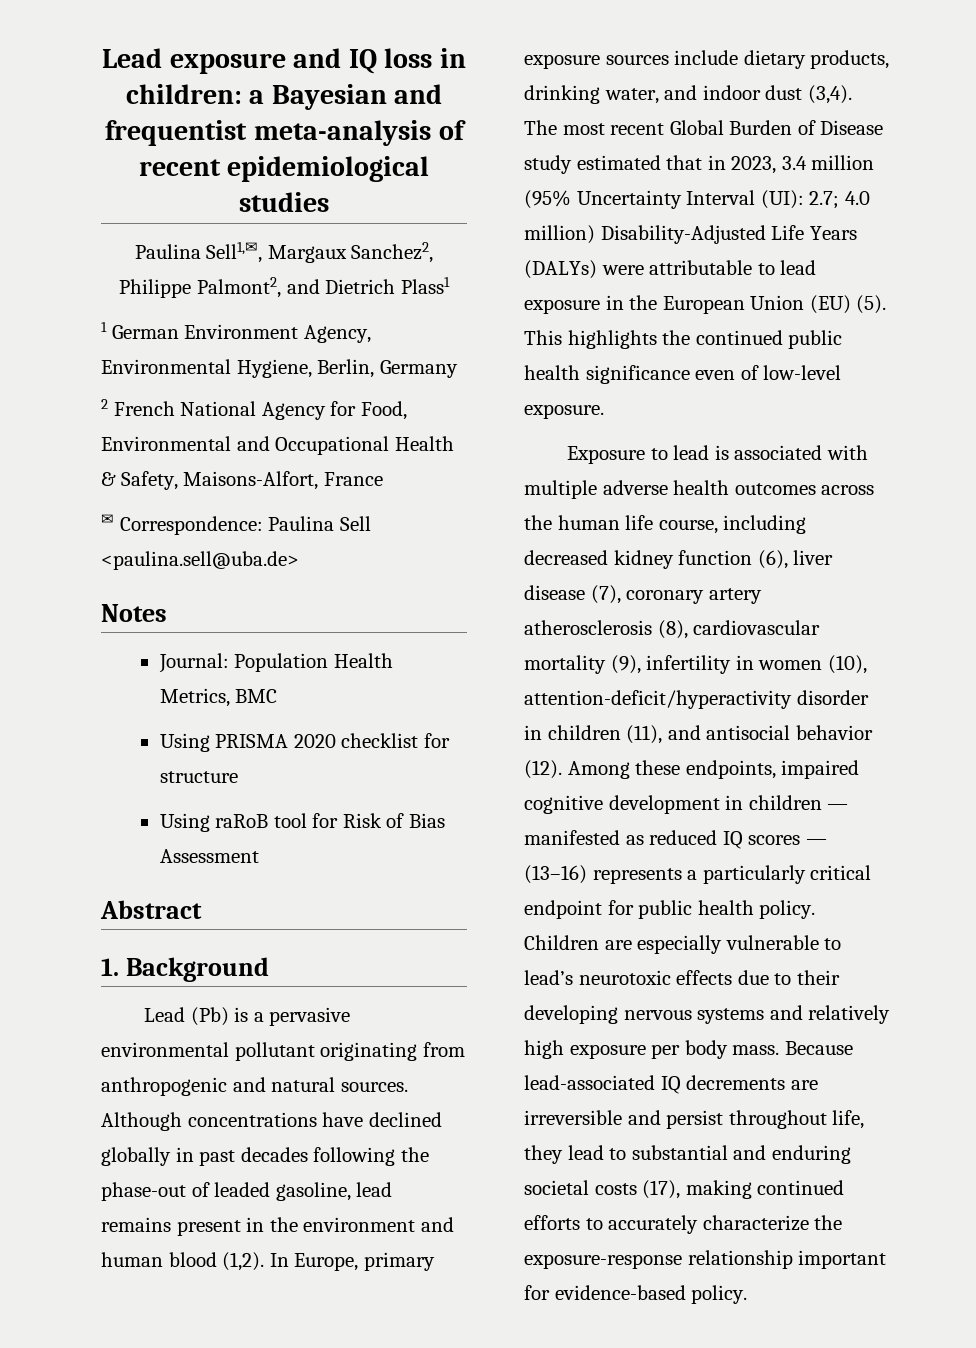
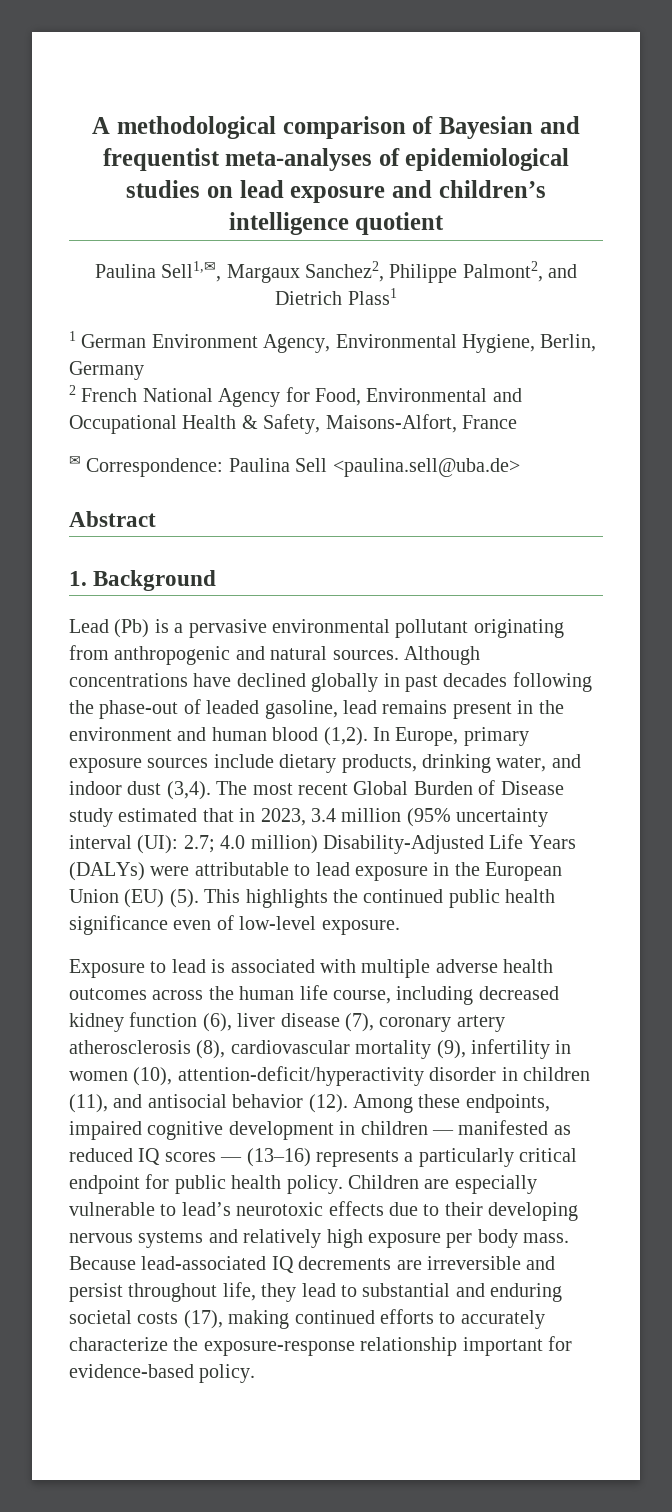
- Lead exposure and IQ loss in children: a Bayesian and frequentist meta-analysis of recent epidemiological studies
+ A methodological comparison of Bayesian and frequentist meta-analyses of epidemiological studies on lead exposure and children’s intelligence quotient
- Notes
- Journal: Population Health Metrics, BMC
- Using PRISMA 2020 checklist for structure
- Using raRoB tool for Risk of Bias Assessment
- The most recent Global Burden of Disease study estimated that in 2023, 3.4 million (95% Uncertainty Interval (UI): 2.7; 4.0 million) Disability-Adjusted Life Years (DALYs) were attributable to lead exposure in the European Union (EU) (5).
+ The most recent Global Burden of Disease study estimated that in 2023, 3.4 million (95% uncertainty interval (UI): 2.7; 4.0 million) Disability-Adjusted Life Years (DALYs) were attributable to lead exposure in the European Union (EU) (5).

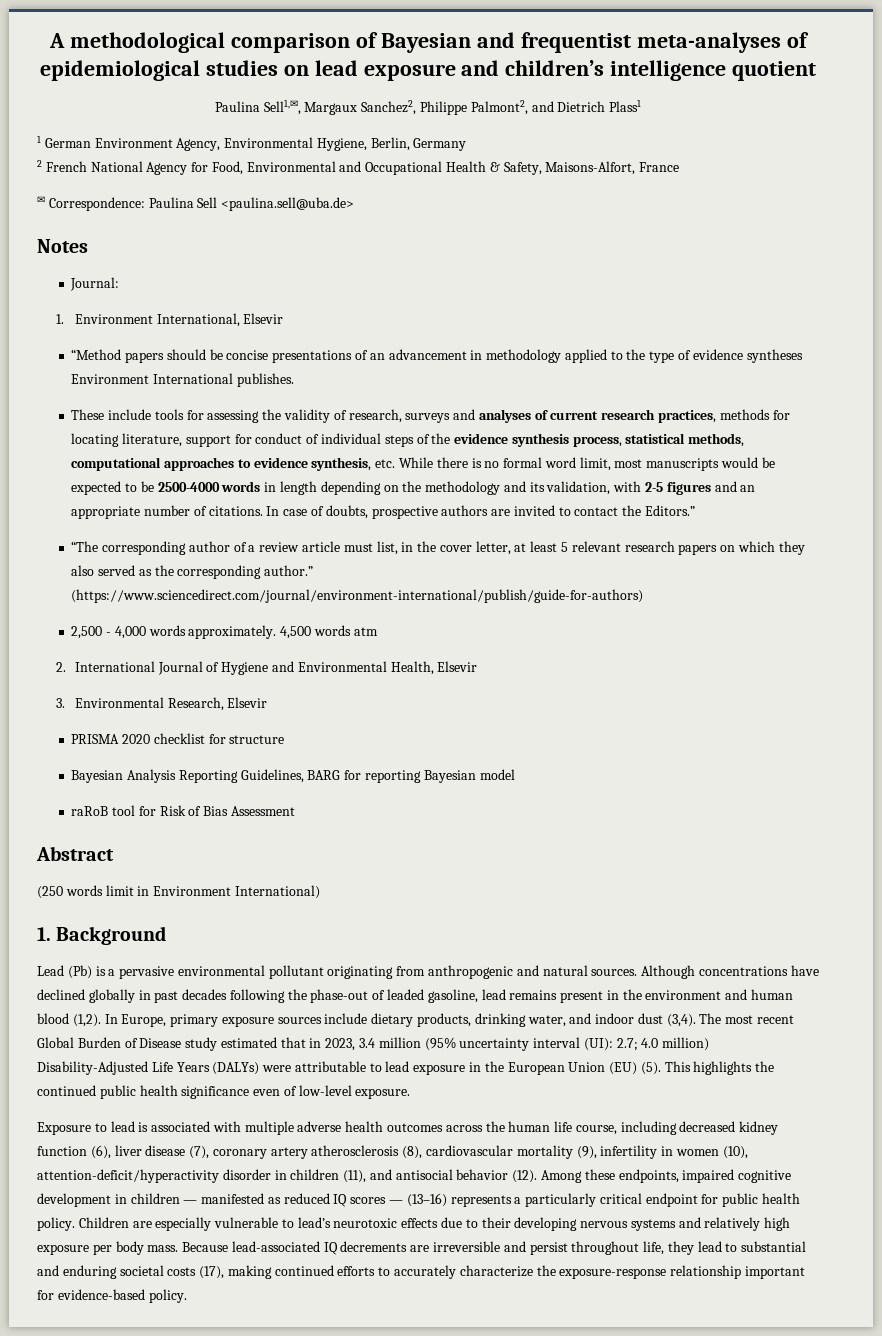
+ Notes
+ Journal:
+ 1. Environment International, Elsevir
+ “Method papers should be concise presentations of an advancement in methodology applied to the type of evidence syntheses Environment International publishes.
+ These include tools for assessing the validity of research, surveys and analyses of current research practices, methods for locating literature, support for conduct of individual steps of the evidence synthesis process, statistical methods, computational approaches to evidence synthesis, etc. While there is no formal word limit, most manuscripts would be expected to be 2500-4000 words in length depending on the methodology and its validation, with 2-5 figures and an appropriate number of citations. In case of doubts, prospective authors are invited to contact the Editors.”
+ “The corresponding author of a review article must list, in the cover letter, at least 5 relevant research papers on which they also served as the corresponding author.” (https://www.sciencedirect.com/journal/environment-international/publish/guide-for-authors)
+ 2,500 - 4,000 words approximately. 4,500 words atm
+ 2. International Journal of Hygiene and Environmental Health, Elsevir
+ 3. Environmental Research, Elsevir
+ PRISMA 2020 checklist for structure
+ Bayesian Analysis Reporting Guidelines, BARG for reporting Bayesian model
+ raRoB tool for Risk of Bias Assessment
  Abstract
+ (250 words limit in Environment International)

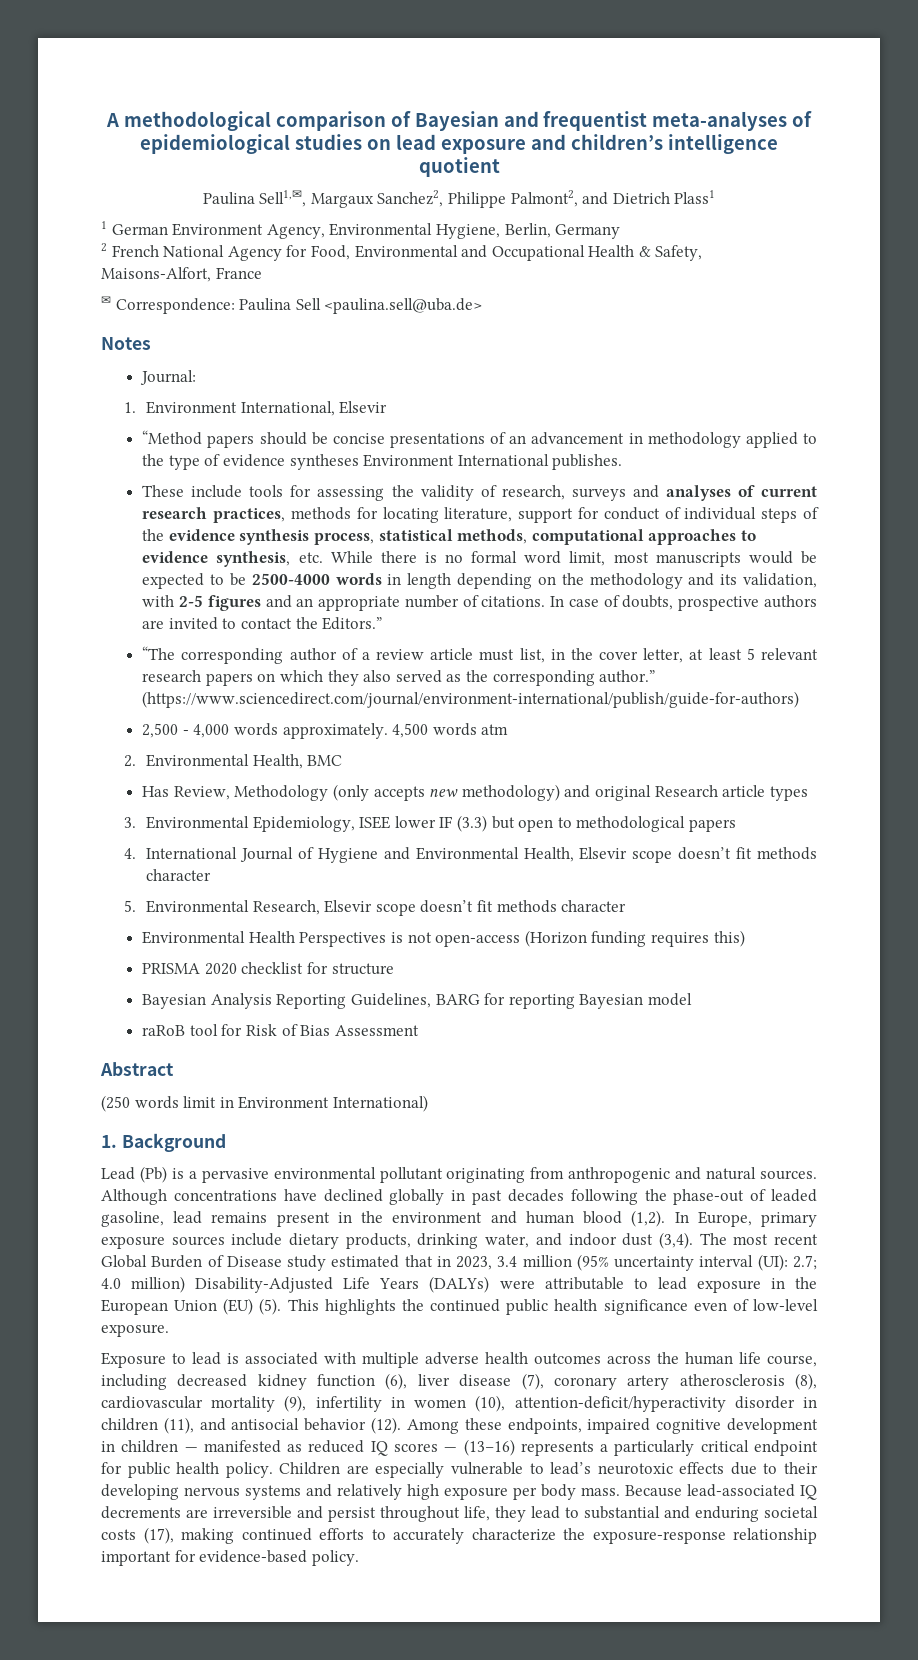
- 2. International Journal of Hygiene and Environmental Health, Elsevir
- 3. Environmental Research, Elsevir
+ 2. Environmental Health, BMC
+ Has Review, Methodology (only accepts new methodology) and original Research article types
+ 3. Environmental Epidemiology, ISEE lower IF (3.3) but open to methodological papers
+ 4. International Journal of Hygiene and Environmental Health, Elsevir scope doesn’t fit methods character
+ 5. Environmental Research, Elsevir scope doesn’t fit methods character
+ Environmental Health Perspectives is not open-access (Horizon funding requires this)

